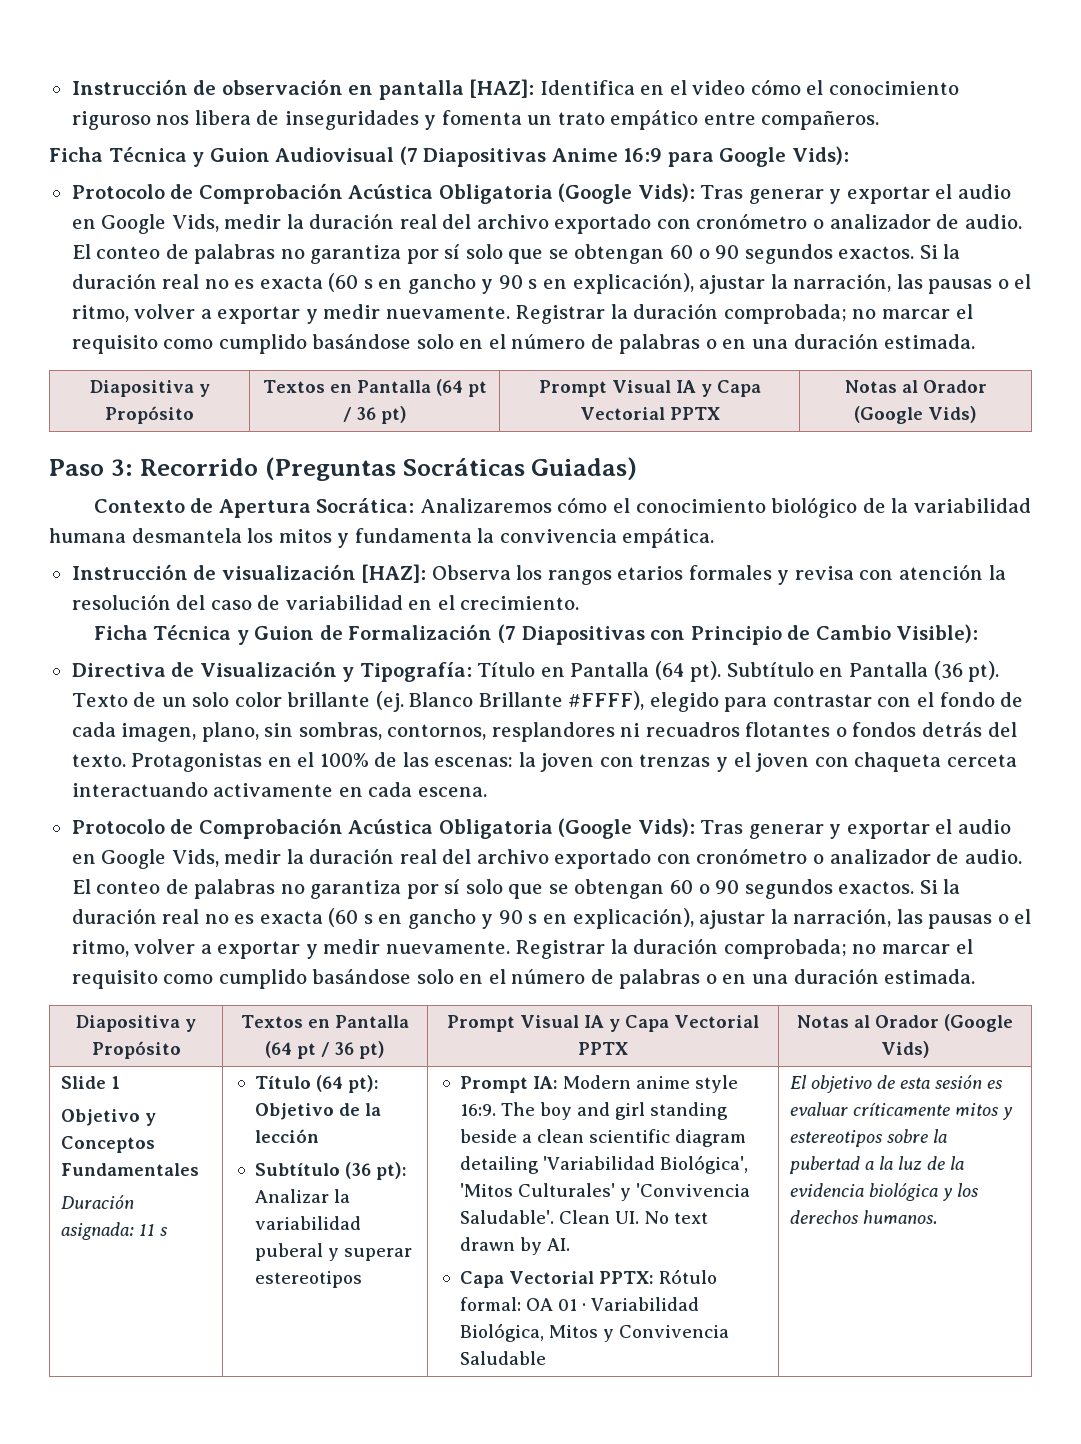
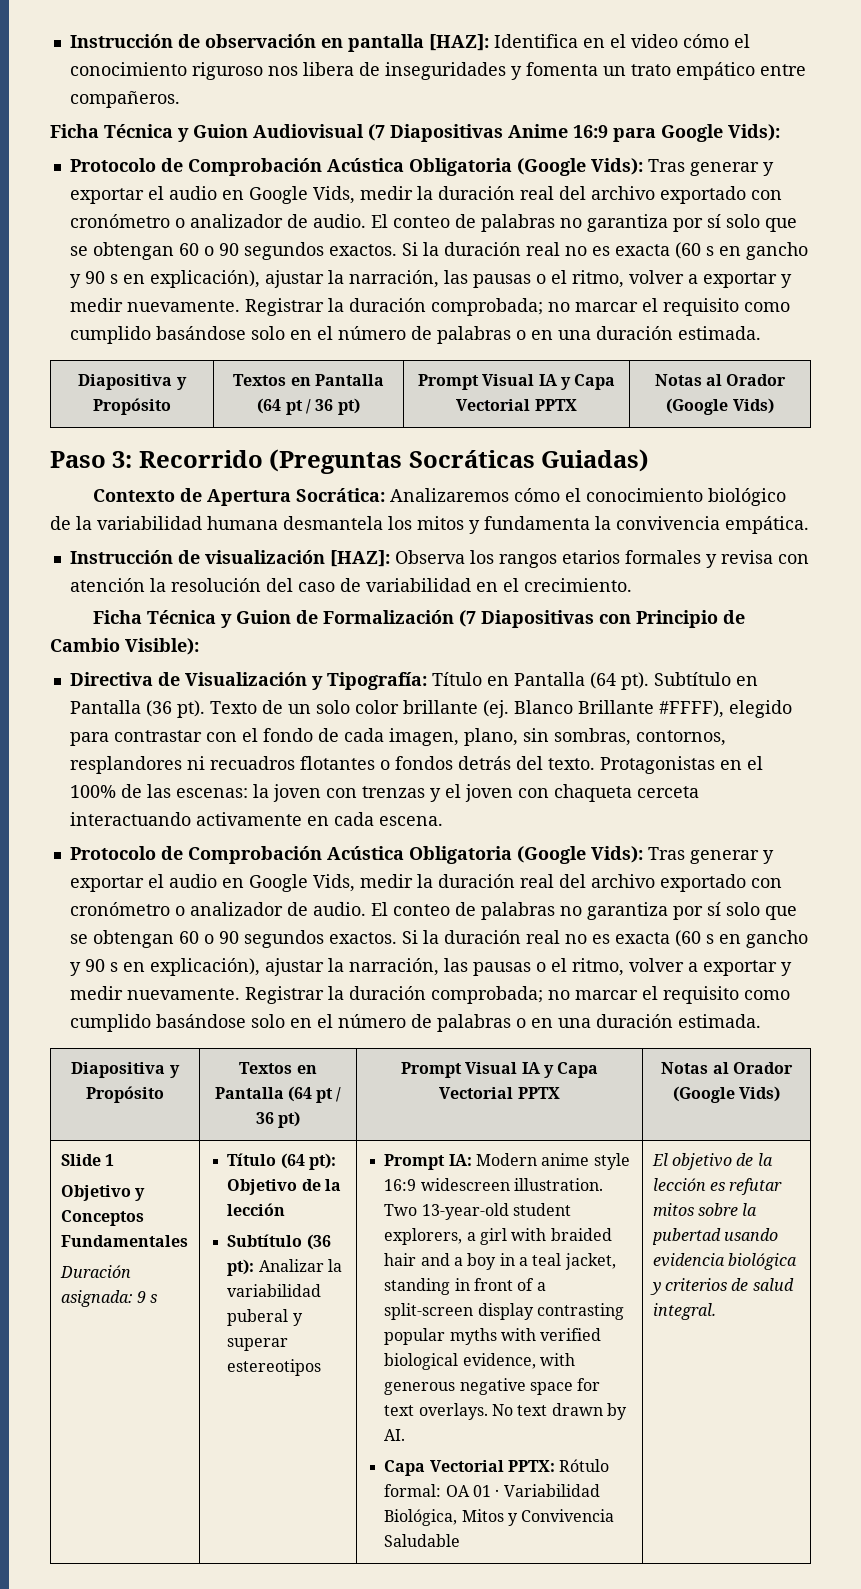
- Duración asignada: 11 s
+ Duración asignada: 9 s
- Prompt IA: Modern anime style 16:9. The boy and girl standing beside a clean scientific diagram detailing 'Variabilidad Biológica', 'Mitos Culturales' y 'Convivencia Saludable'. Clean UI. No text drawn by AI.
+ Prompt IA: Modern anime style 16:9 widescreen illustration. Two 13-year-old student explorers, a girl with braided hair and a boy in a teal jacket, standing in front of a split-screen display contrasting popular myths with verified biological evidence, with generous negative space for text overlays. No text drawn by AI.
- El objetivo de esta sesión es evaluar críticamente mitos y estereotipos sobre la pubertad a la luz de la evidencia biológica y los derechos humanos.
+ El objetivo de la lección es refutar mitos sobre la pubertad usando evidencia biológica y criterios de salud integral.

